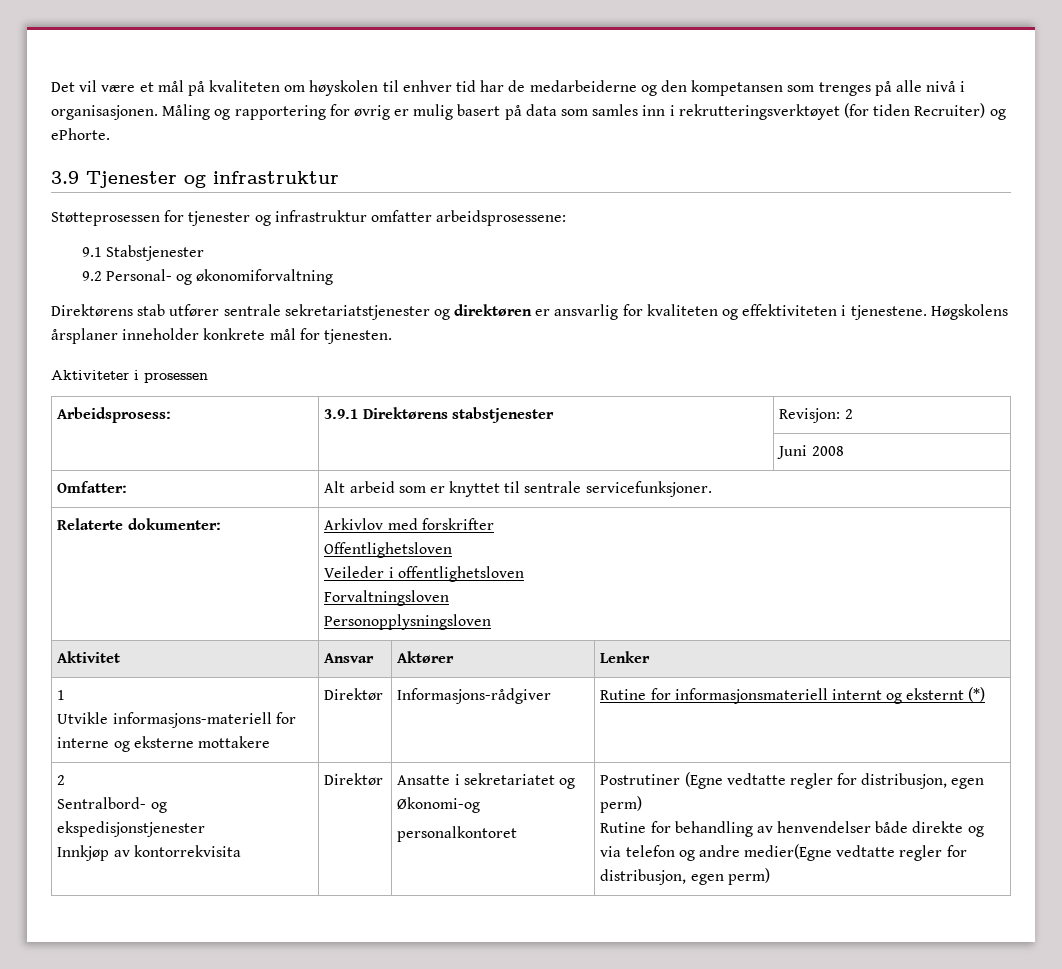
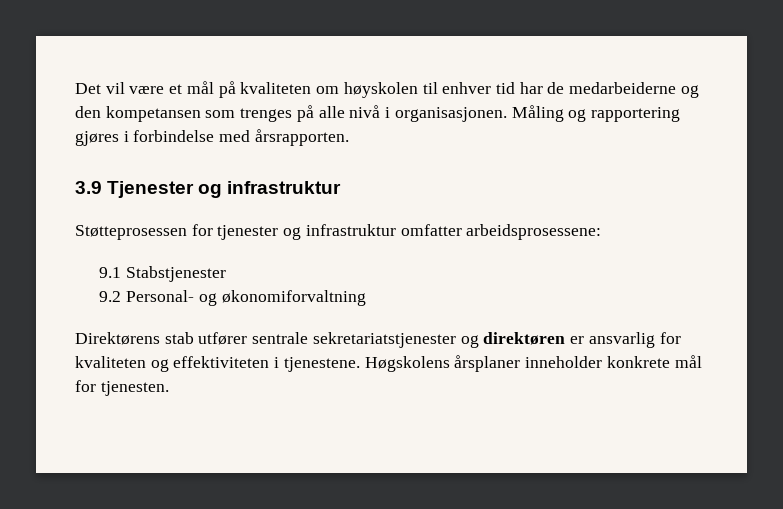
- Måling og rapportering for øvrig er mulig basert på data som samles inn i rekrutteringsverktøyet (for tiden Recruiter) og ePhorte.
+ Måling og rapportering gjøres i forbindelse med årsrapporten.
- Aktiviteter i prosessen
- Arbeidsprosess: | 3.9.1 Direktørens stabstjenester | Revisjon: 2
- | | Juni 2008
- Omfatter: | Alt arbeid som er knyttet til sentrale servicefunksjoner.
- Relaterte dokumenter: | Arkivlov med forskrifter
- Offentlighetsloven
- Veileder i offentlighetsloven
- Forvaltningsloven
- Personopplysningsloven
- Aktivitet | Ansvar | Aktører | Lenker
- 1
- Utvikle informasjons-materiell for interne og eksterne mottakere | Direktør | Informasjons-rådgiver | Rutine for informasjonsmateriell internt og eksternt (*)
- 2
- Sentralbord- og ekspedisjonstjenester
- Innkjøp av kontorrekvisita | Direktør | Ansatte i sekretariatet og Økonomi-og
- personalkontoret | Postrutiner (Egne vedtatte regler for distribusjon, egen perm)
- Rutine for behandling av henvendelser både direkte og via telefon og andre medier(Egne vedtatte regler for distribusjon, egen perm)

